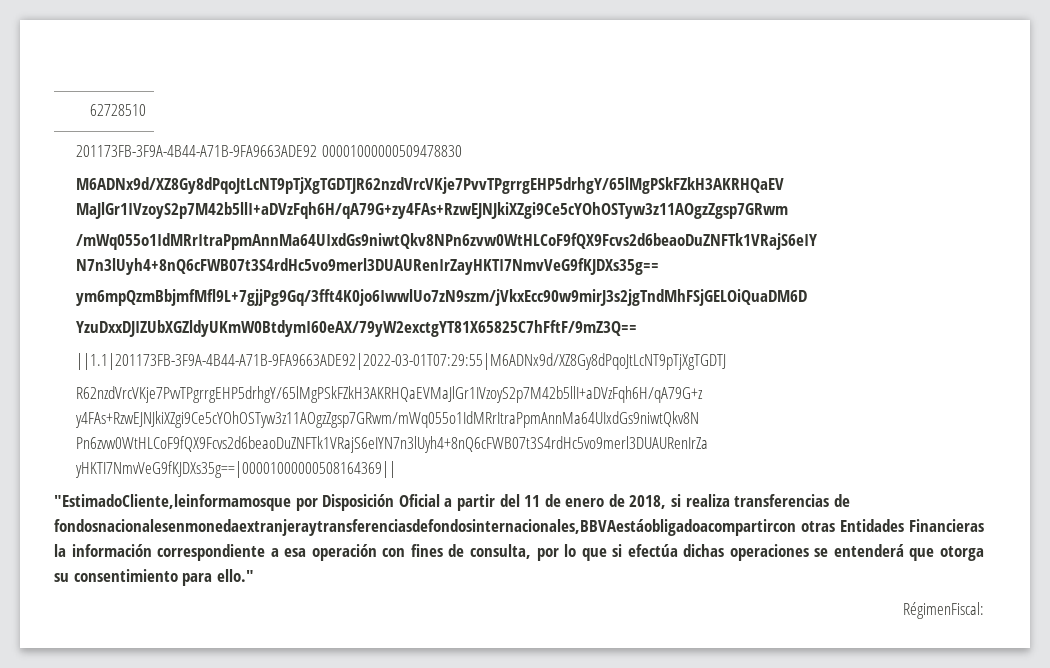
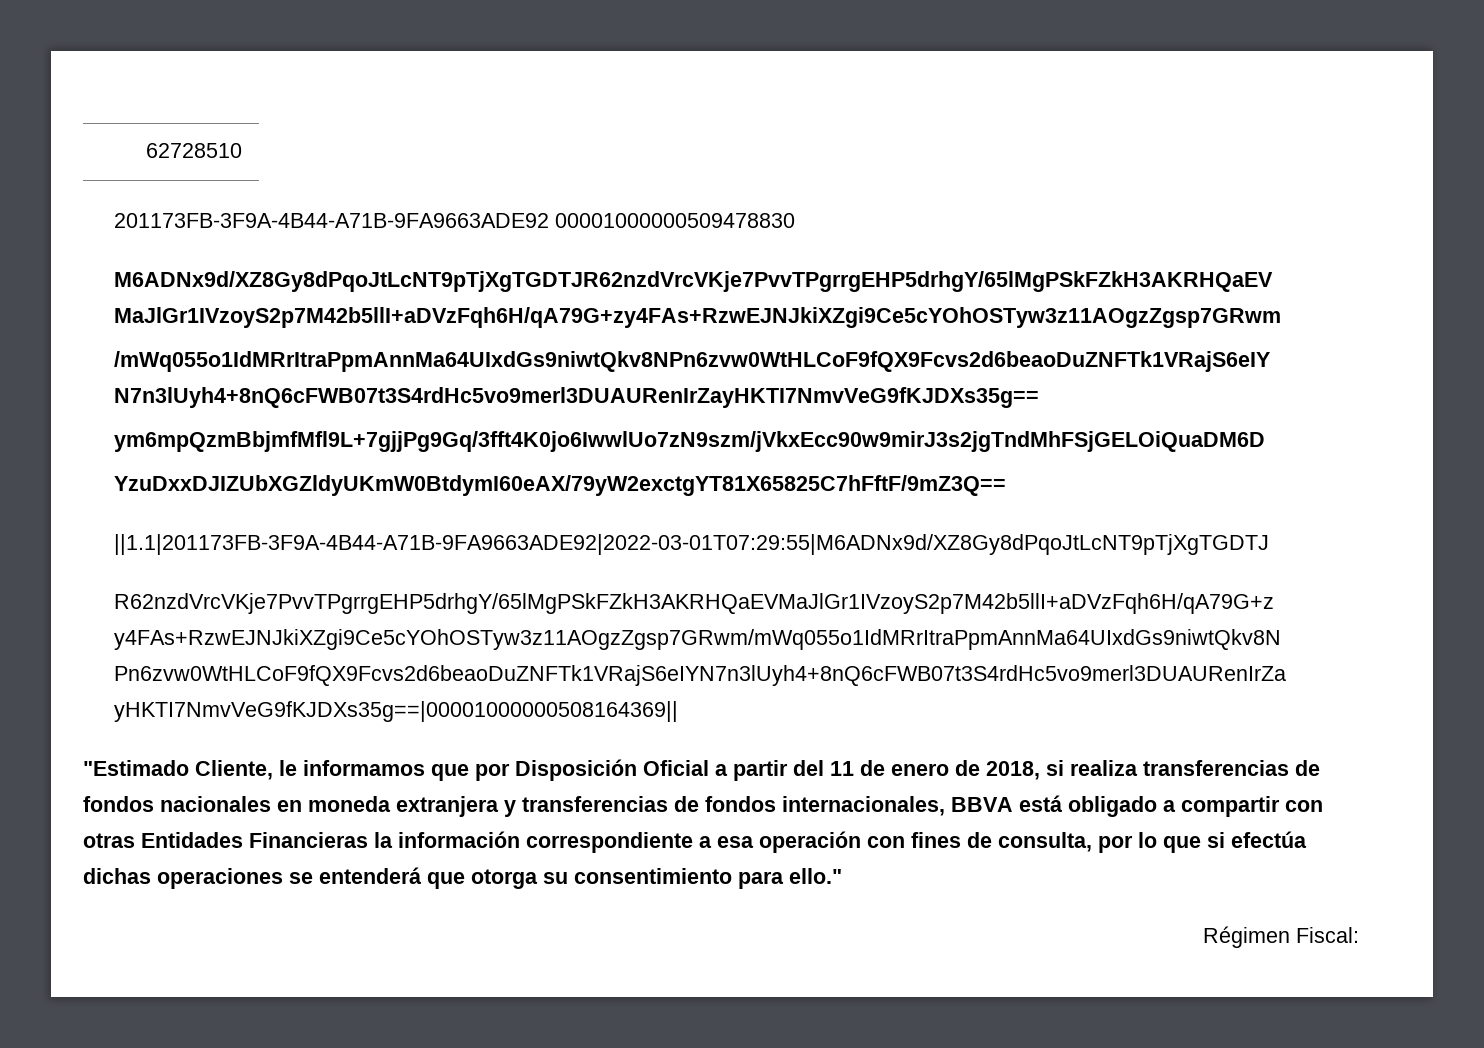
- "EstimadoCliente,leinformamosque por Disposición Oficial a partir del 11 de enero de 2018, si realiza transferencias de fondosnacionalesenmonedaextranjeraytransferenciasdefondosinternacionales,BBVAestáobligadoacompartircon otras Entidades Financieras la información correspondiente a esa operación con fines de consulta, por lo que si efectúa dichas operaciones se entenderá que otorga su consentimiento para ello."
+ "Estimado Cliente, le informamos que por Disposición Oficial a partir del 11 de enero de 2018, si realiza transferencias de fondos nacionales en moneda extranjera y transferencias de fondos internacionales, BBVA está obligado a compartir con otras Entidades Financieras la información correspondiente a esa operación con fines de consulta, por lo que si efectúa dichas operaciones se entenderá que otorga su consentimiento para ello."
- RégimenFiscal:
+ Régimen Fiscal:

